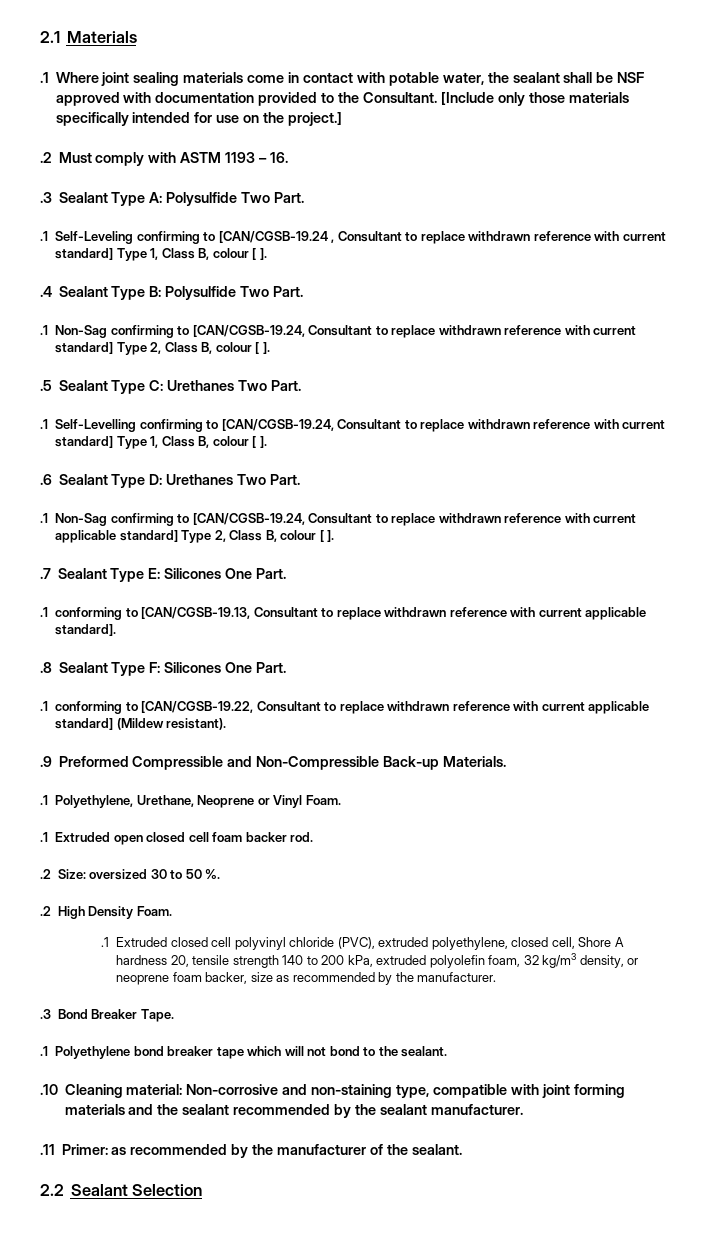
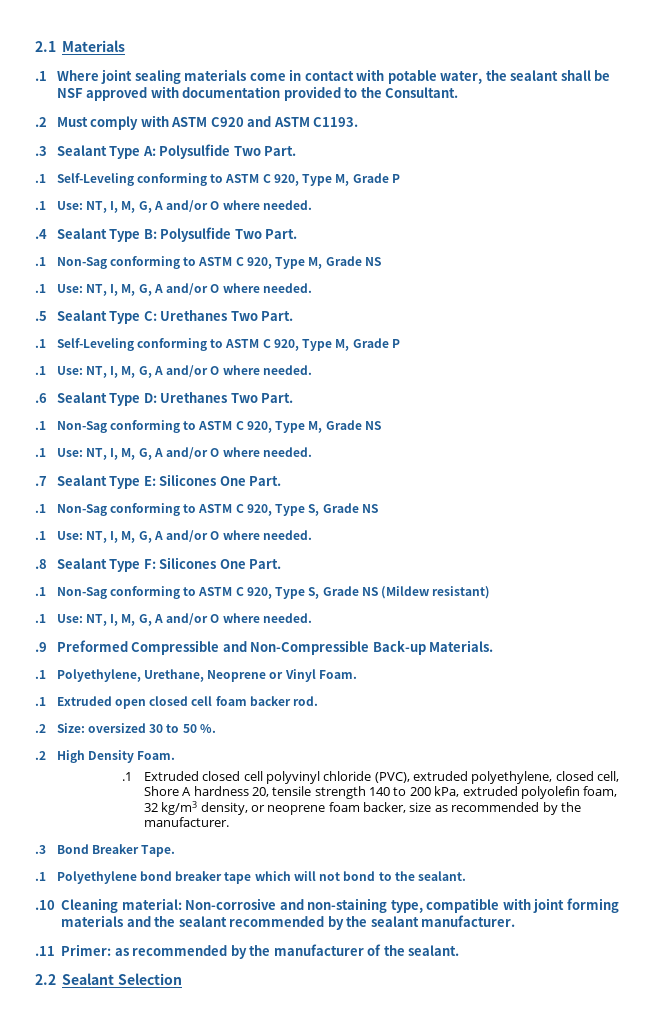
- [Include only those materials specifically intended for use on the project.]
- .2 Must comply with ASTM 1193 – 16.
+ .2 Must comply with ASTM C920 and ASTM C1193.
  .3 Sealant Type A: Polysulfide Two Part.
- .1 Self-Leveling confirming to [CAN/CGSB-19.24 , Consultant to replace withdrawn reference with current standard] Type 1, Class B, colour [ ].
+ .1 Self-Leveling conforming to ASTM C 920, Type M, Grade P
+ .1 Use: NT, I, M, G, A and/or O where needed.
  .4 Sealant Type B: Polysulfide Two Part.
- .1 Non-Sag confirming to [CAN/CGSB-19.24, Consultant to replace withdrawn reference with current standard] Type 2, Class B, colour [ ].
+ .1 Non-Sag conforming to ASTM C 920, Type M, Grade NS
+ .1 Use: NT, I, M, G, A and/or O where needed.
  .5 Sealant Type C: Urethanes Two Part.
- .1 Self-Levelling confirming to [CAN/CGSB-19.24, Consultant to replace withdrawn reference with current standard] Type 1, Class B, colour [ ].
+ .1 Self-Leveling conforming to ASTM C 920, Type M, Grade P
+ .1 Use: NT, I, M, G, A and/or O where needed.
  .6 Sealant Type D: Urethanes Two Part.
- .1 Non-Sag confirming to [CAN/CGSB-19.24, Consultant to replace withdrawn reference with current applicable standard] Type 2, Class B, colour [ ].
+ .1 Non-Sag conforming to ASTM C 920, Type M, Grade NS
+ .1 Use: NT, I, M, G, A and/or O where needed.
  .7 Sealant Type E: Silicones One Part.
- .1 conforming to [CAN/CGSB-19.13, Consultant to replace withdrawn reference with current applicable standard].
+ .1 Non-Sag conforming to ASTM C 920, Type S, Grade NS
+ .1 Use: NT, I, M, G, A and/or O where needed.
- .1 conforming to [CAN/CGSB-19.22, Consultant to replace withdrawn reference with current applicable standard] (Mildew resistant).
+ .1 Non-Sag conforming to ASTM C 920, Type S, Grade NS (Mildew resistant)
+ .1 Use: NT, I, M, G, A and/or O where needed.

